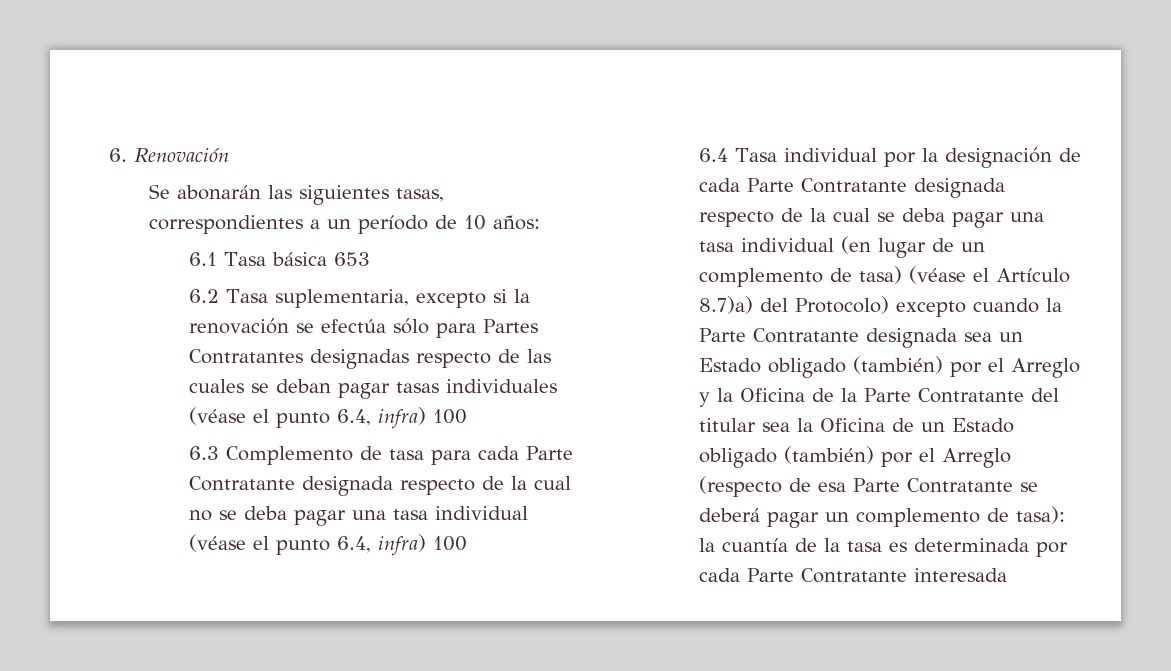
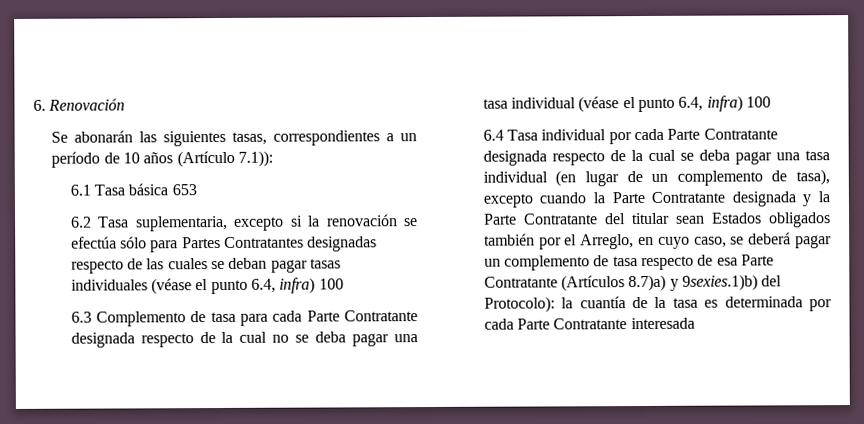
- Se abonarán las siguientes tasas, correspondientes a un período de 10 años:
+ Se abonarán las siguientes tasas, correspondientes a un período de 10 años (Artículo 7.1)):
- 6.4 Tasa individual por la designación de cada Parte Contratante designada respecto de la cual se deba pagar una tasa individual (en lugar de un complemento de tasa) (véase el Artículo 8.7)a) del Protocolo) excepto cuando la Parte Contratante designada sea un Estado obligado (también) por el Arreglo y la Oficina de la Parte Contratante del titular sea la Oficina de un Estado obligado (también) por el Arreglo (respecto de esa Parte Contratante se deberá pagar un complemento de tasa): la cuantía de la tasa es determinada por cada Parte Contratante interesada
+ 6.4 Tasa individual por cada Parte Contratante designada respecto de la cual se deba pagar una tasa individual (en lugar de un complemento de tasa), excepto cuando la Parte Contratante designada y la Parte Contratante del titular sean Estados obligados también por el Arreglo, en cuyo caso, se deberá pagar un complemento de tasa respecto de esa Parte Contratante (Artículos 8.7)a) y 9sexies.1)b) del Protocolo): la cuantía de la tasa es determinada por cada Parte Contratante interesada

